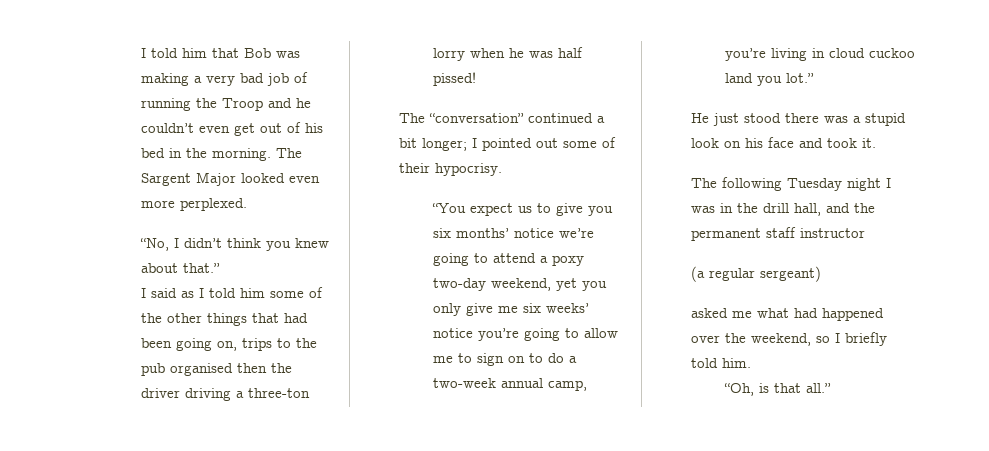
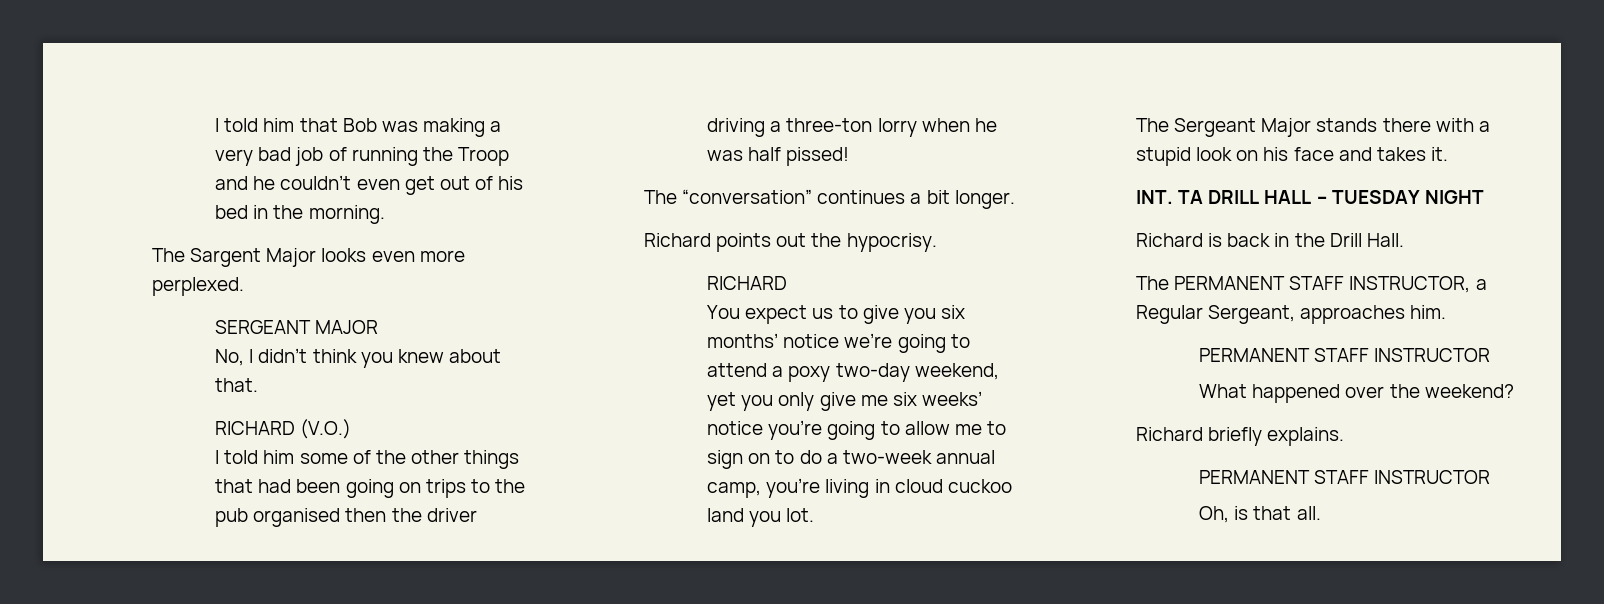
- I told him that Bob was making a very bad job of running the Troop and he couldn’t even get out of his bed in the morning. The Sargent Major looked even more perplexed.
+ I told him that Bob was making a very bad job of running the Troop and he couldn’t even get out of his bed in the morning.
+ The Sargent Major looks even more perplexed.
- “No, I didn’t think you knew about that.”
- I said as I told him some of the other things that had been going on, trips to the pub organised then the driver driving a three-ton lorry when he was half pissed!
+ SERGEANT MAJOR
+ No, I didn’t think you knew about that.
+ RICHARD (V.O.)
+ I told him some of the other things that had been going on trips to the pub organised then the driver driving a three-ton lorry when he was half pissed!
- The “conversation” continued a bit longer; I pointed out some of their hypocrisy.
- “You expect us to give you six months’ notice we’re going to attend a poxy two-day weekend, yet you only give me six weeks’ notice you’re going to allow me to sign on to do a two-week annual camp, you’re living in cloud cuckoo land you lot.”
- He just stood there was a stupid look on his face and took it.
+ The “conversation” continues a bit longer.
+ Richard points out the hypocrisy.
+ RICHARD
+ You expect us to give you six months’ notice we’re going to attend a poxy two-day weekend, yet you only give me six weeks’ notice you’re going to allow me to sign on to do a two-week annual camp, you’re living in cloud cuckoo land you lot.
+ The Sergeant Major stands there with a stupid look on his face and takes it.
- The following Tuesday night I was in the drill hall, and the permanent staff instructor
- (a regular sergeant)
- asked me what had happened over the weekend, so I briefly told him.
- “Oh, is that all.”
+ INT. TA DRILL HALL – TUESDAY NIGHT
+ Richard is back in the Drill Hall.
+ The PERMANENT STAFF INSTRUCTOR, a Regular Sergeant, approaches him.
+ PERMANENT STAFF INSTRUCTOR
+ What happened over the weekend?
+ Richard briefly explains.
+ PERMANENT STAFF INSTRUCTOR
+ Oh, is that all.

